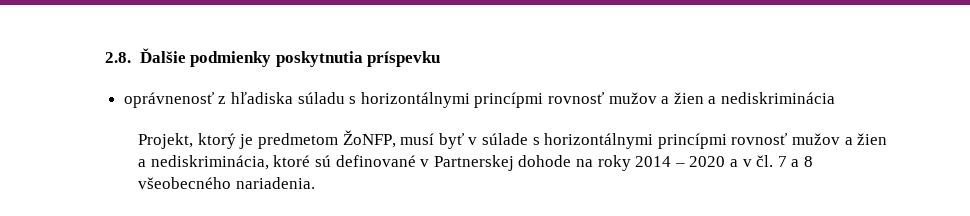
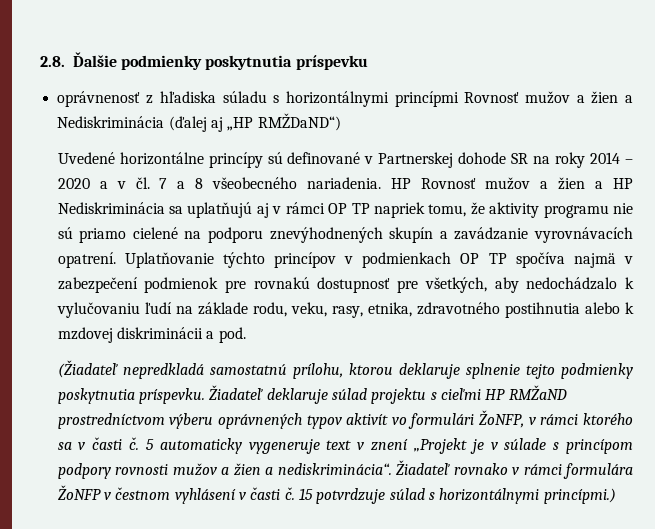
- oprávnenosť z hľadiska súladu s horizontálnymi princípmi rovnosť mužov a žien a nediskriminácia
- Projekt, ktorý je predmetom ŽoNFP, musí byť v súlade s horizontálnymi princípmi rovnosť mužov a žien a nediskriminácia, ktoré sú definované v Partnerskej dohode na roky 2014 – 2020 a v čl. 7 a 8 všeobecného nariadenia.
+ oprávnenosť z hľadiska súladu s horizontálnymi princípmi Rovnosť mužov a žien a Nediskriminácia (ďalej aj „HP RMŽDaND“)
+ Uvedené horizontálne princípy sú definované v Partnerskej dohode SR na roky 2014 – 2020 a v čl. 7 a 8 všeobecného nariadenia.
+ HP Rovnosť mužov a žien a HP Nediskriminácia sa uplatňujú aj v rámci OP TP napriek tomu, že aktivity programu nie sú priamo cielené na podporu znevýhodnených skupín a zavádzanie vyrovnávacích opatrení. Uplatňovanie týchto princípov v podmienkach OP TP spočíva najmä v zabezpečení podmienok pre rovnakú dostupnosť pre všetkých, aby nedochádzalo k vylučovaniu ľudí na základe rodu, veku, rasy, etnika, zdravotného postihnutia alebo k mzdovej diskriminácii a pod.
+ (Žiadateľ nepredkladá samostatnú prílohu, ktorou deklaruje splnenie tejto podmienky poskytnutia príspevku. Žiadateľ deklaruje súlad projektu s cieľmi HP RMŽaND prostredníctvom výberu oprávnených typov aktivít vo formulári ŽoNFP, v rámci ktorého sa v časti č. 5 automaticky vygeneruje text v znení „Projekt je v súlade s princípom podpory rovnosti mužov a žien a nediskriminácia“. Žiadateľ rovnako v rámci formulára ŽoNFP v čestnom vyhlásení v časti č. 15 potvrdzuje súlad s horizontálnymi princípmi.)

